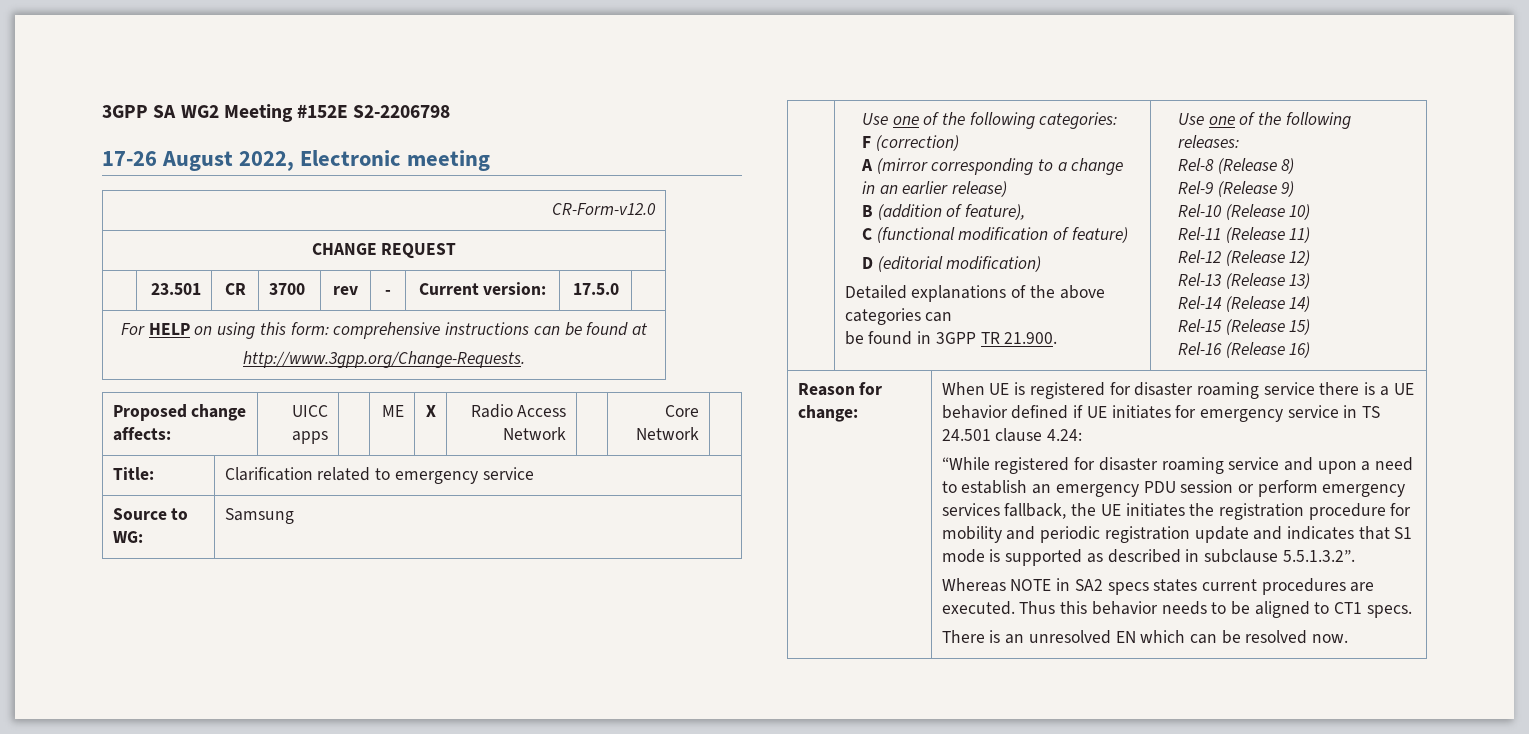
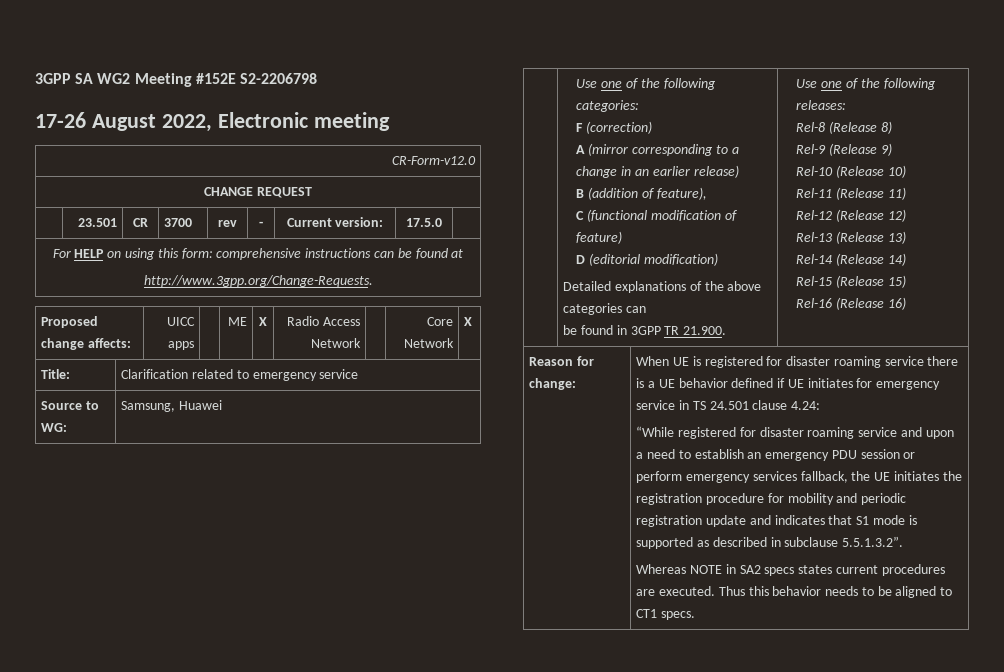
- Proposed change affects: | UICC apps | | ME | X | Radio Access Network | | Core Network |
+ Proposed change affects: | UICC apps | | ME | X | Radio Access Network | | Core Network | X
- Source to WG: | Samsung
+ Source to WG: | Samsung, Huawei
- There is an unresolved EN which can be resolved now.

